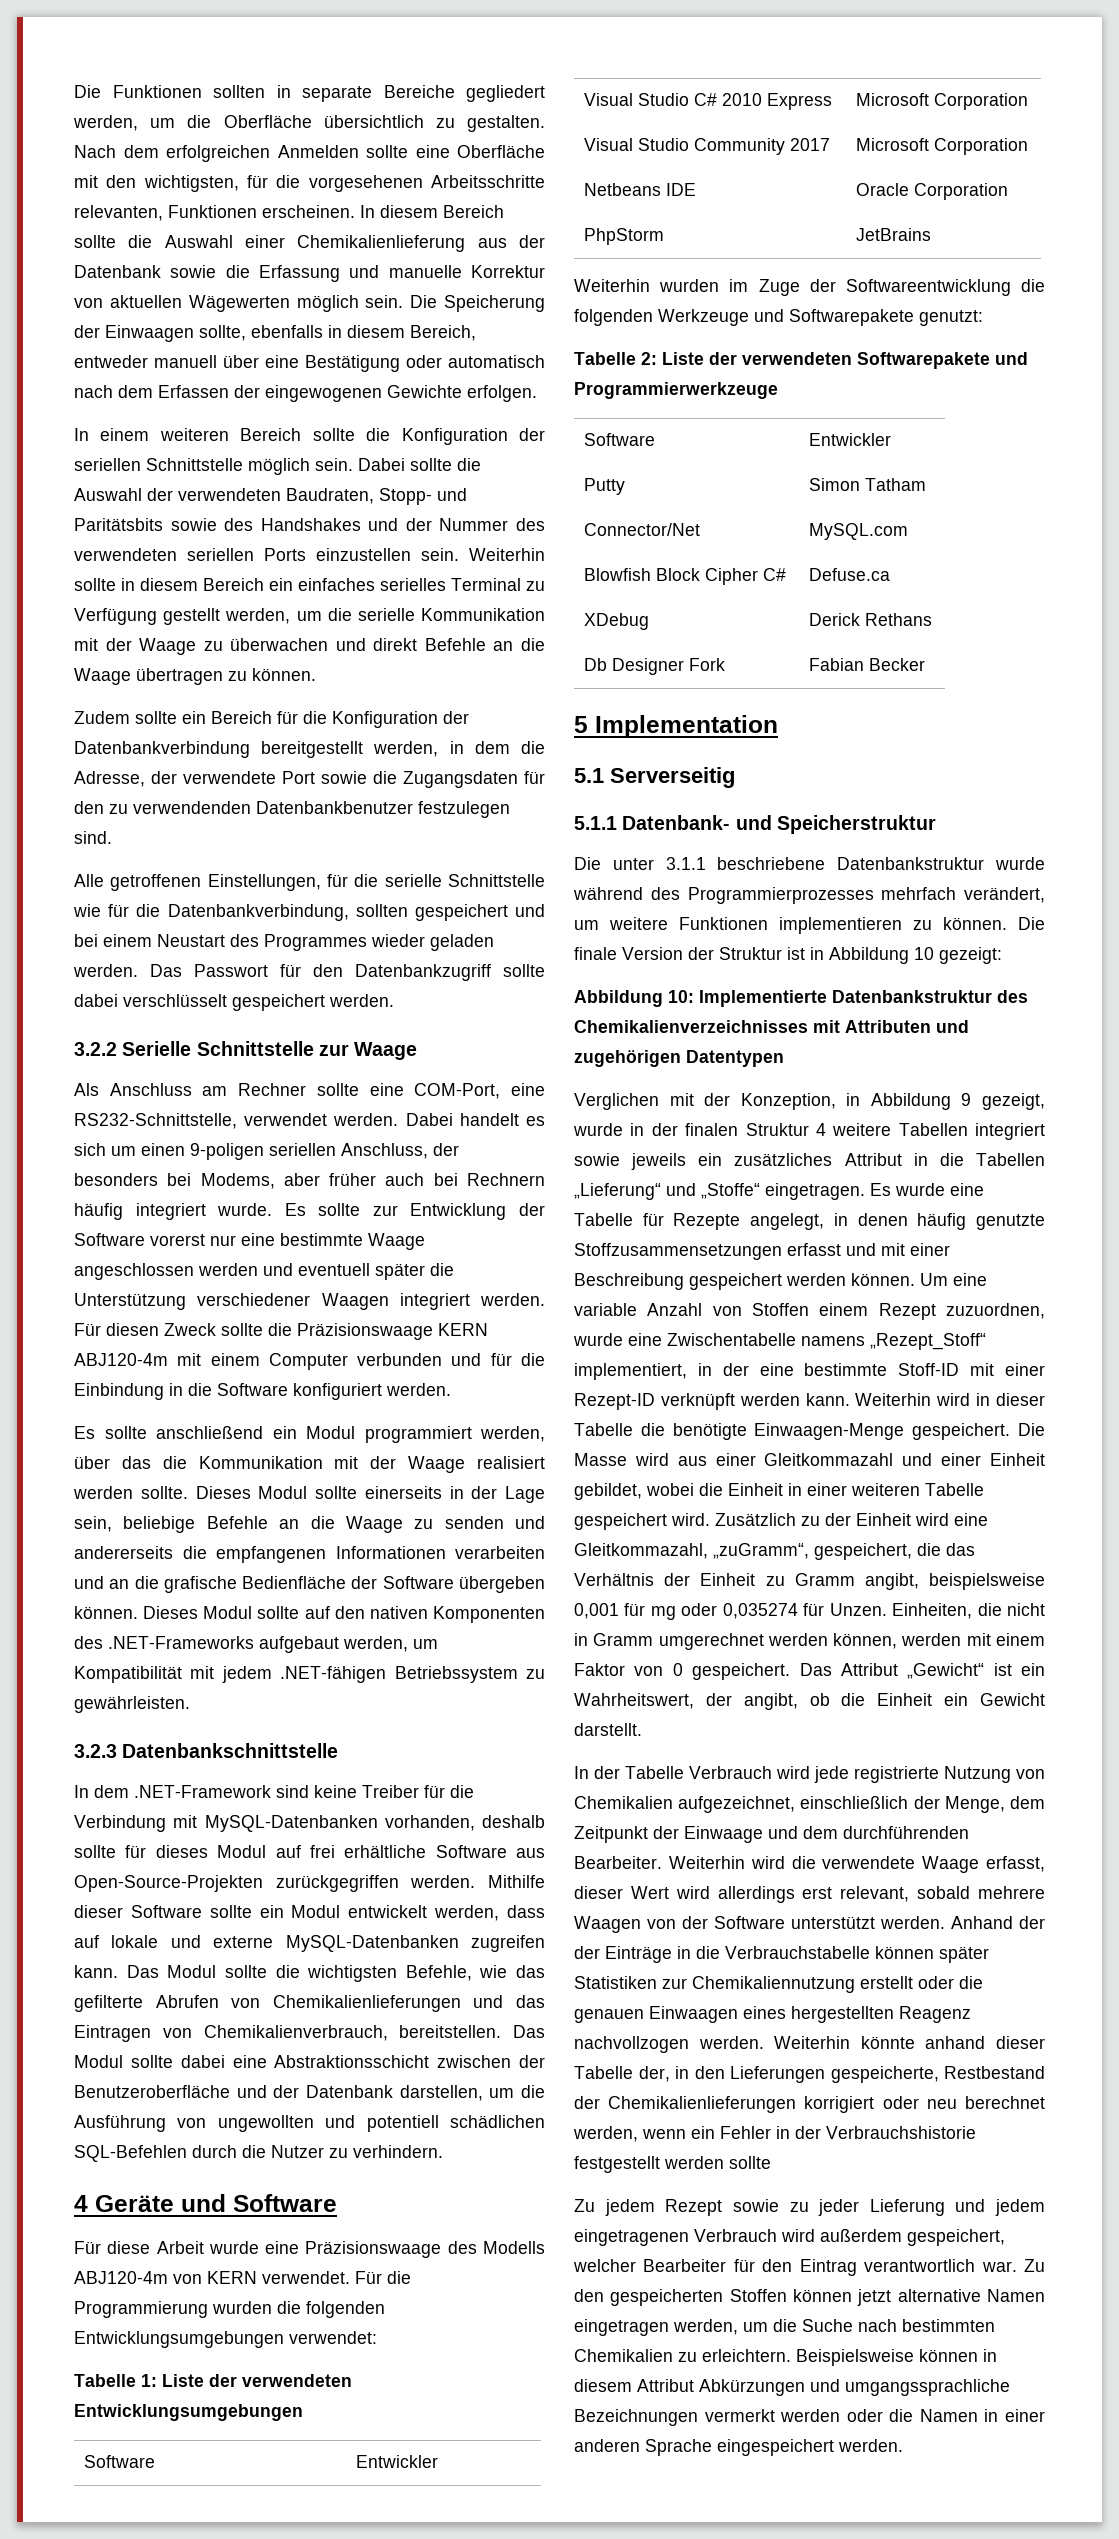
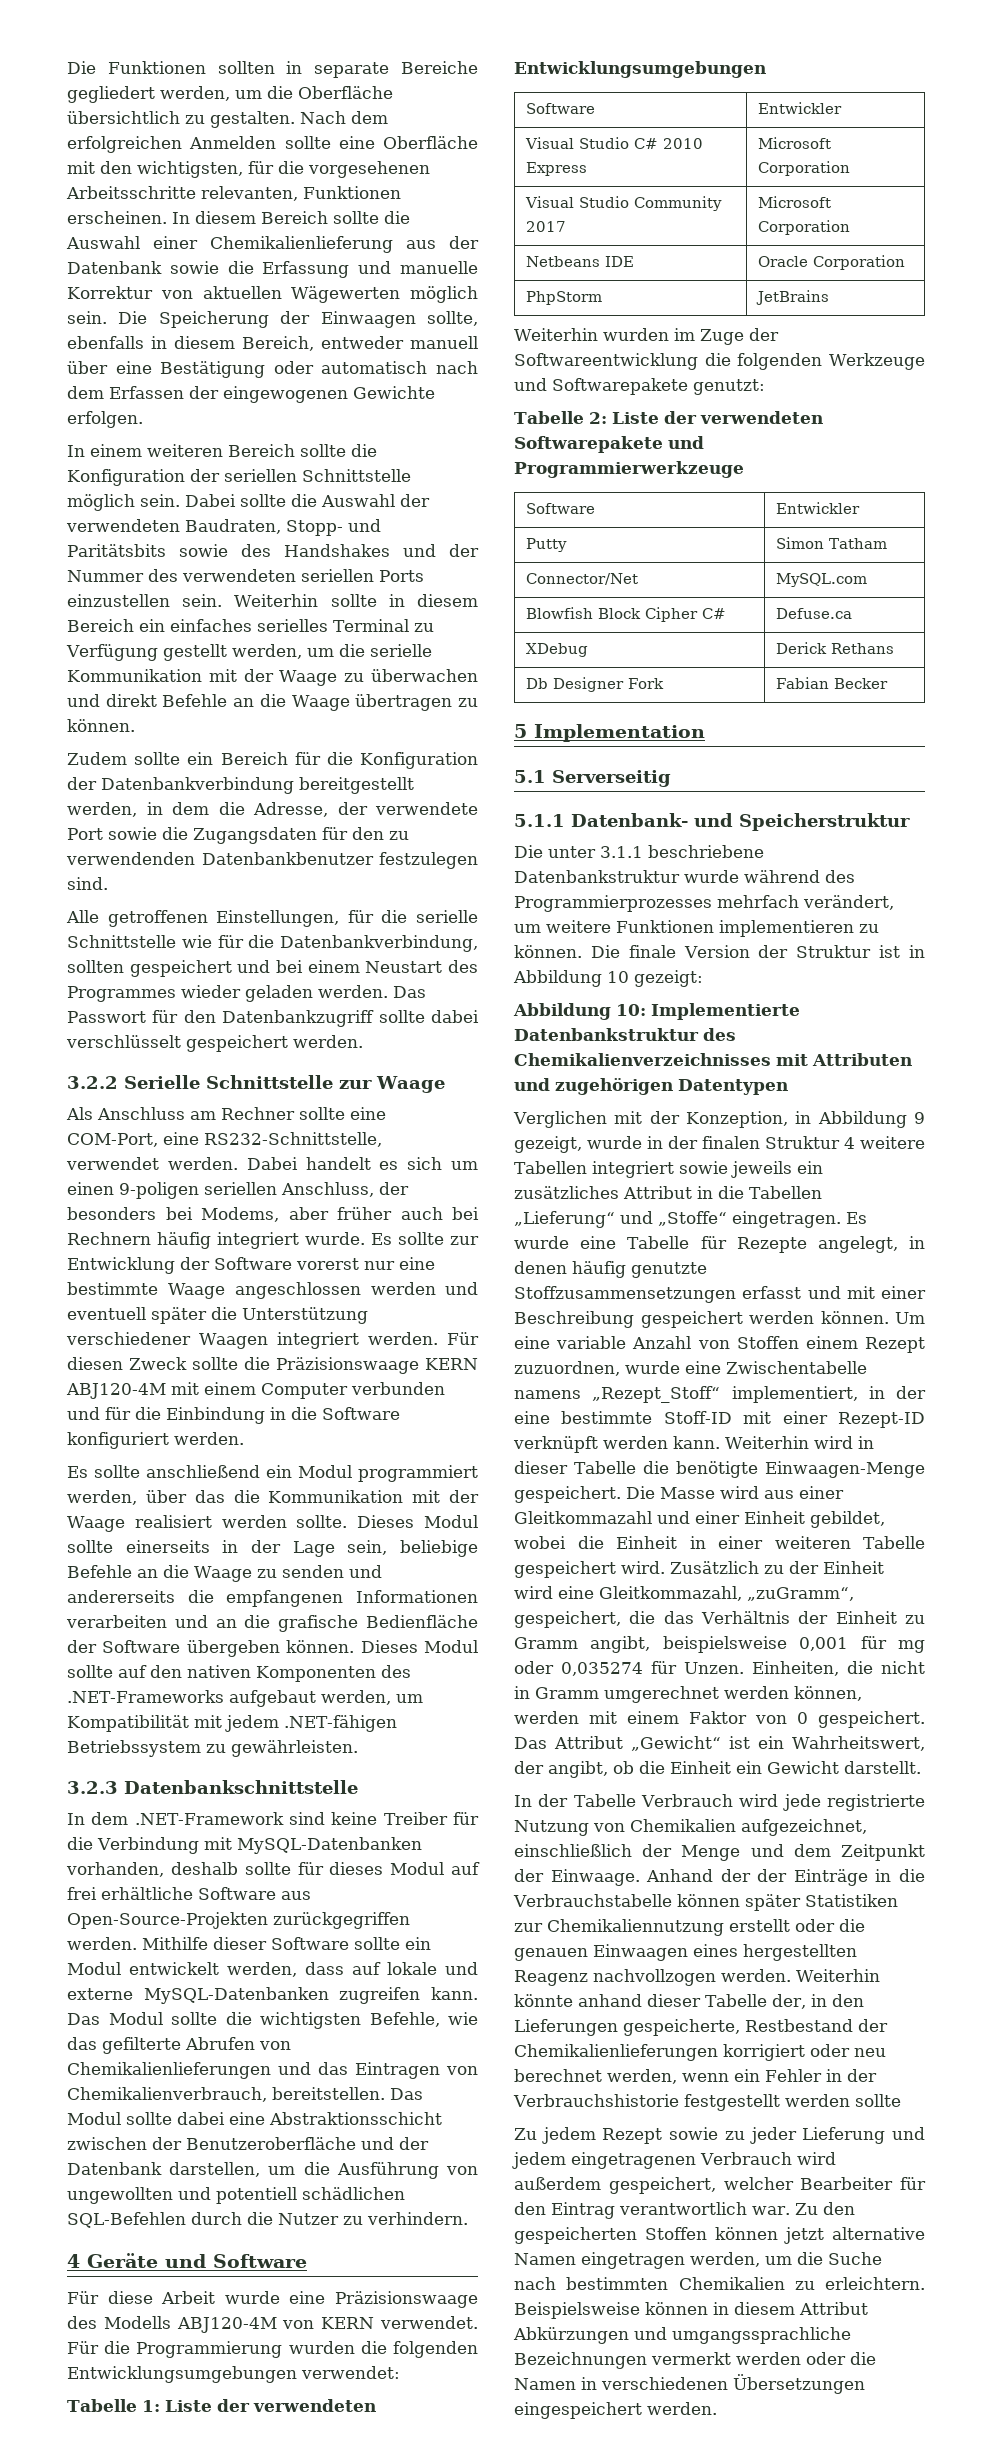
- Für diesen Zweck sollte die Präzisionswaage KERN ABJ120-4m mit einem Computer verbunden und für die Einbindung in die Software konfiguriert werden.
+ Für diesen Zweck sollte die Präzisionswaage KERN ABJ120-4M mit einem Computer verbunden und für die Einbindung in die Software konfiguriert werden.
- Für diese Arbeit wurde eine Präzisionswaage des Modells ABJ120-4m von KERN verwendet.
+ Für diese Arbeit wurde eine Präzisionswaage des Modells ABJ120-4M von KERN verwendet.
- In der Tabelle Verbrauch wird jede registrierte Nutzung von Chemikalien aufgezeichnet, einschließlich der Menge, dem Zeitpunkt der Einwaage und dem durchführenden Bearbeiter. Weiterhin wird die verwendete Waage erfasst, dieser Wert wird allerdings erst relevant, sobald mehrere Waagen von der Software unterstützt werden.
+ In der Tabelle Verbrauch wird jede registrierte Nutzung von Chemikalien aufgezeichnet, einschließlich der Menge und dem Zeitpunkt der Einwaage.
- Beispielsweise können in diesem Attribut Abkürzungen und umgangssprachliche Bezeichnungen vermerkt werden oder die Namen in einer anderen Sprache eingespeichert werden.
+ Beispielsweise können in diesem Attribut Abkürzungen und umgangssprachliche Bezeichnungen vermerkt werden oder die Namen in verschiedenen Übersetzungen eingespeichert werden.

